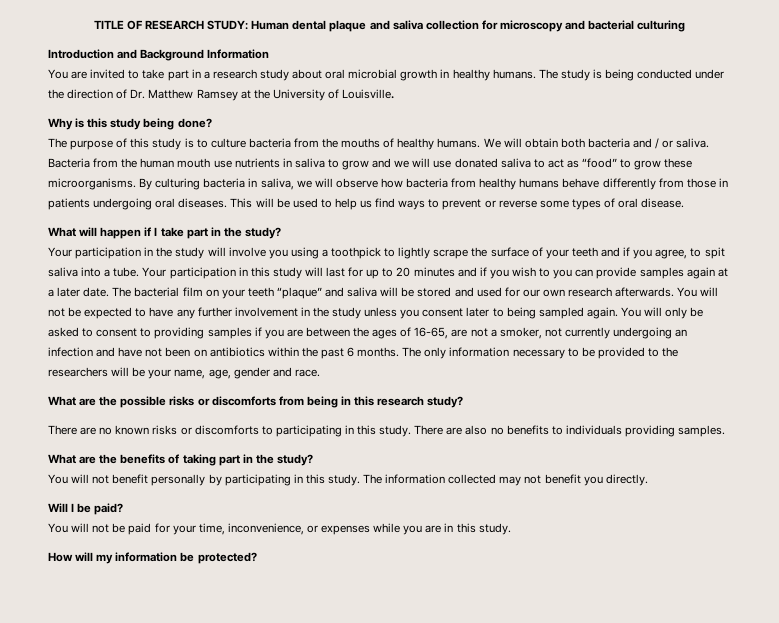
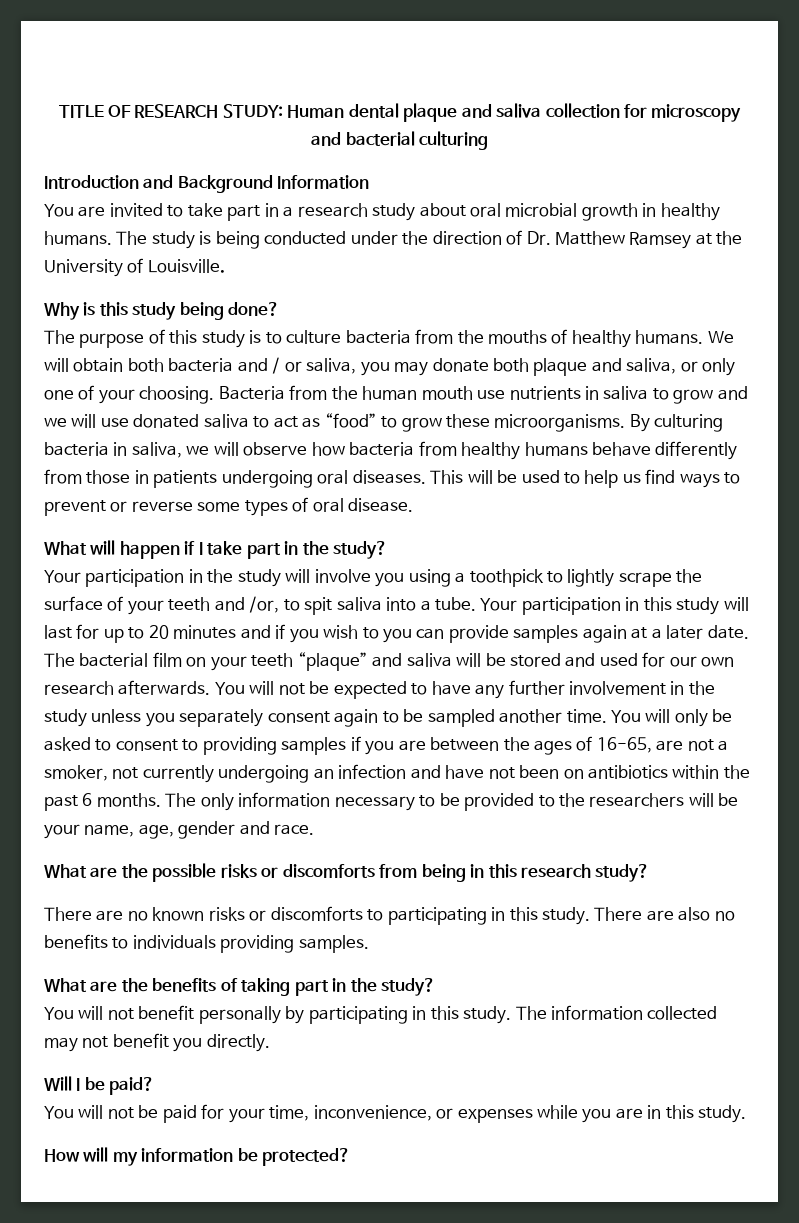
- We will obtain both bacteria and / or saliva.
+ We will obtain both bacteria and / or saliva, you may donate both plaque and saliva, or only one of your choosing.
- Your participation in the study will involve you using a toothpick to lightly scrape the surface of your teeth and if you agree, to spit saliva into a tube.
+ Your participation in the study will involve you using a toothpick to lightly scrape the surface of your teeth and /or, to spit saliva into a tube.
- You will not be expected to have any further involvement in the study unless you consent later to being sampled again.
+ You will not be expected to have any further involvement in the study unless you separately consent again to be sampled another time.

